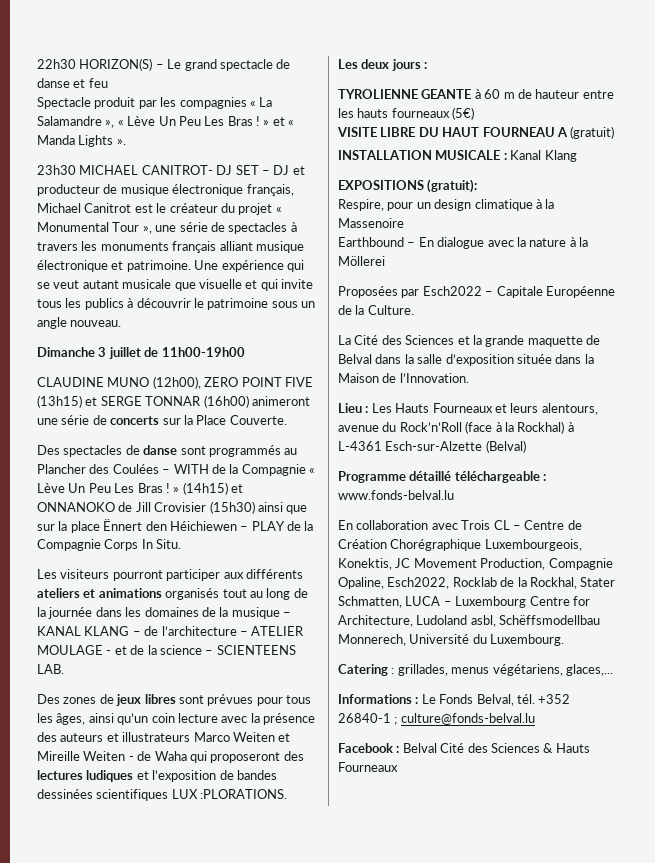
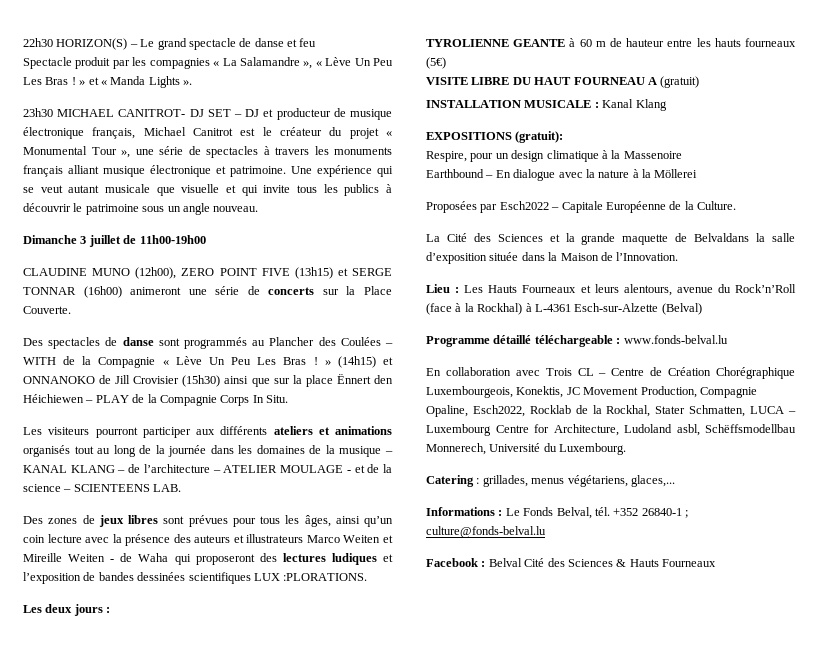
- La Cité des Sciences et la grande maquette de Belval dans la salle d’exposition située dans la Maison de l’Innovation.
+ La Cité des Sciences et la grande maquette de Belvaldans la salle d’exposition située dans la Maison de l’Innovation.

